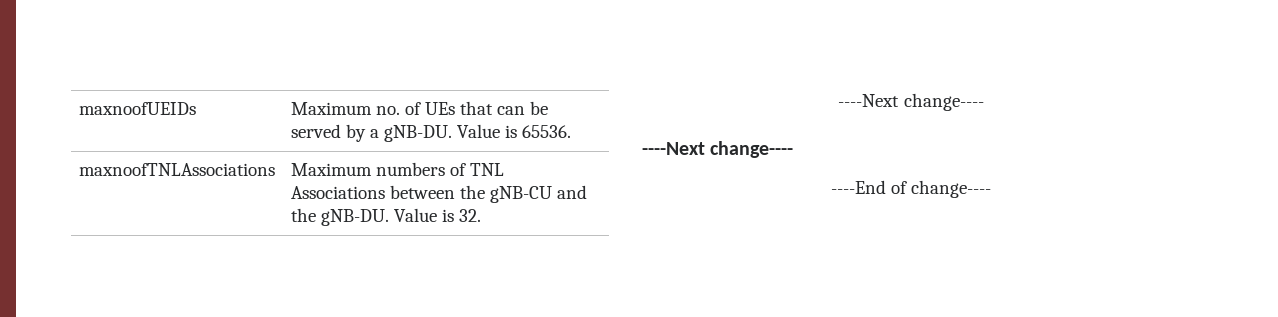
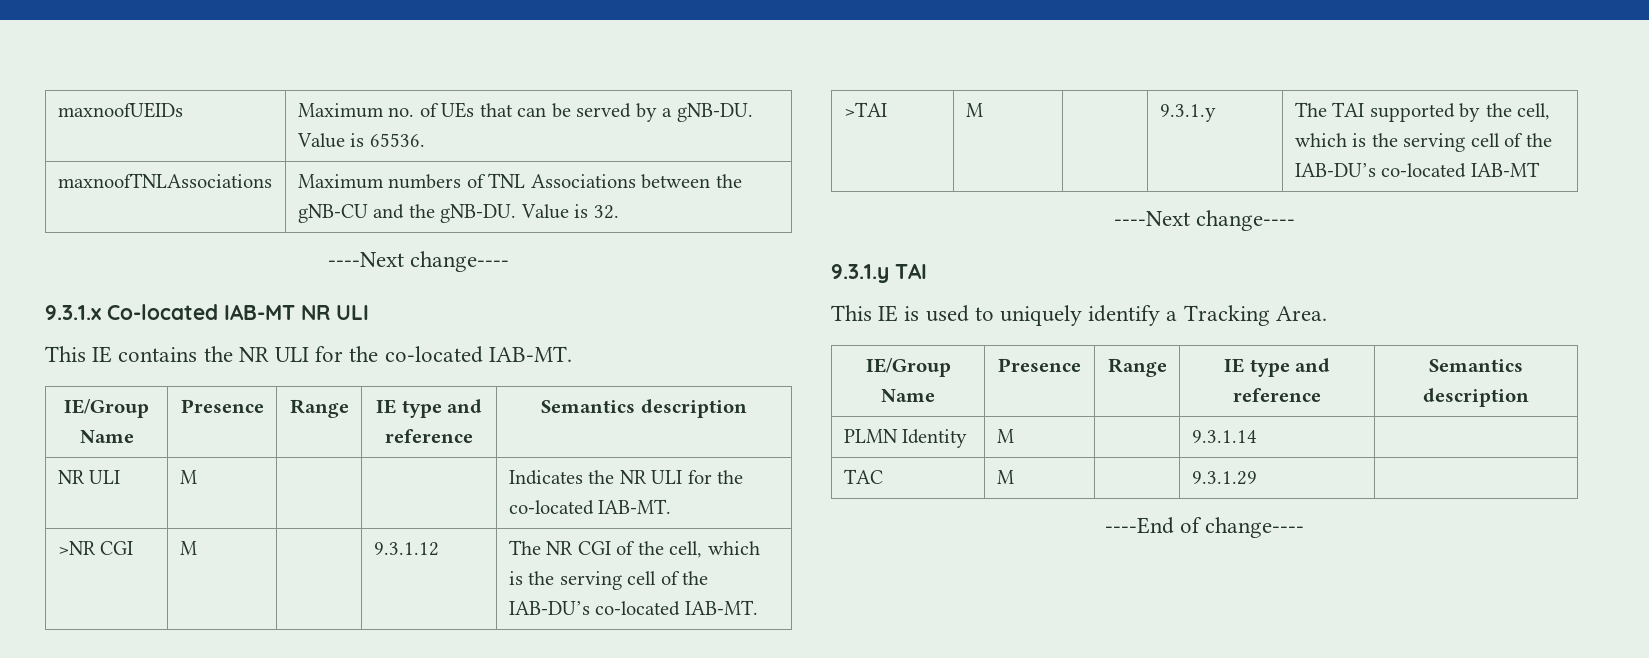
  maxnoofTNLAssociations | Maximum numbers of TNL Associations between the gNB-CU and the gNB-DU. Value is 32.
  ----Next change----
+ 9.3.1.x Co-located IAB-MT NR ULI
+ This IE contains the NR ULI for the co-located IAB-MT.
+ IE/Group Name | Presence | Range | IE type and reference | Semantics description
+ NR ULI | M | | | Indicates the NR ULI for the co-located IAB-MT.
+ >NR CGI | M | | 9.3.1.12 | The NR CGI of the cell, which is the serving cell of the IAB-DU’s co-located IAB-MT.
+ >TAI | M | | 9.3.1.y | The TAI supported by the cell, which is the serving cell of the IAB-DU’s co-located IAB-MT
  ----Next change----
+ 9.3.1.y TAI
+ This IE is used to uniquely identify a Tracking Area.
+ IE/Group Name | Presence | Range | IE type and reference | Semantics description
+ PLMN Identity | M | | 9.3.1.14 |
+ TAC | M | | 9.3.1.29 |

